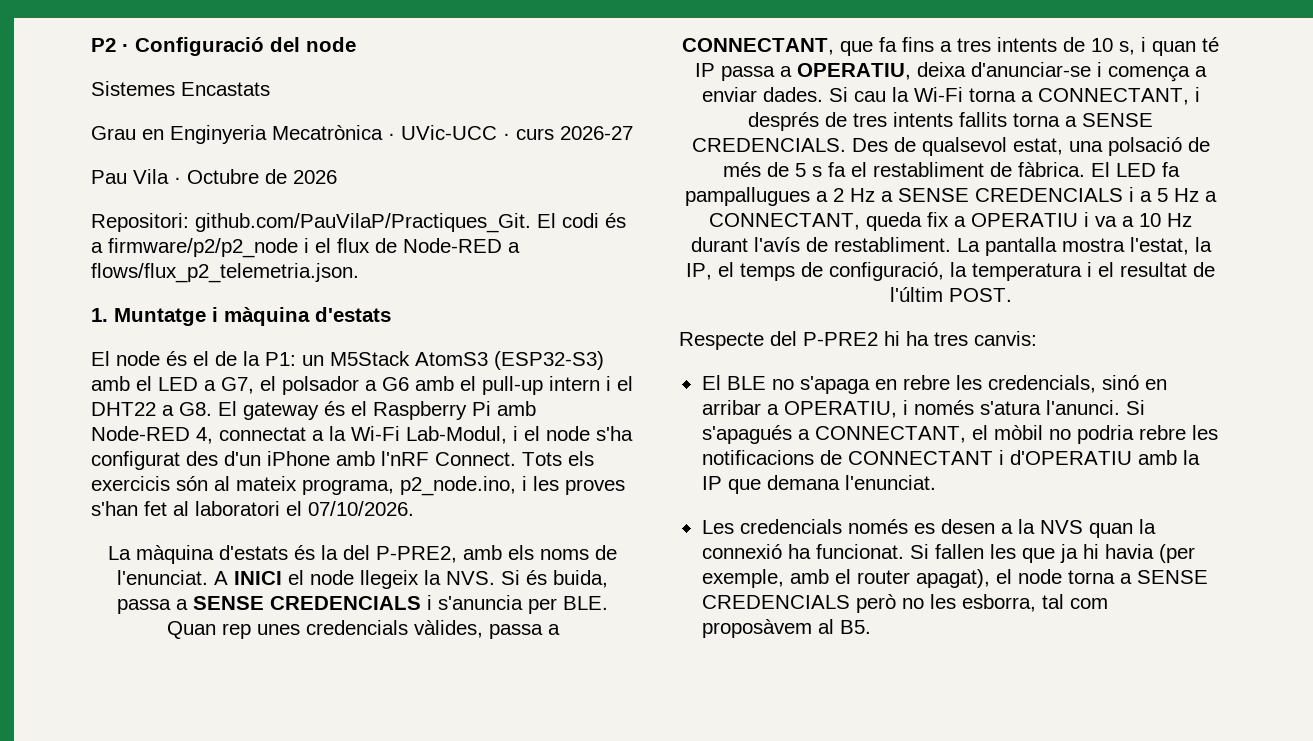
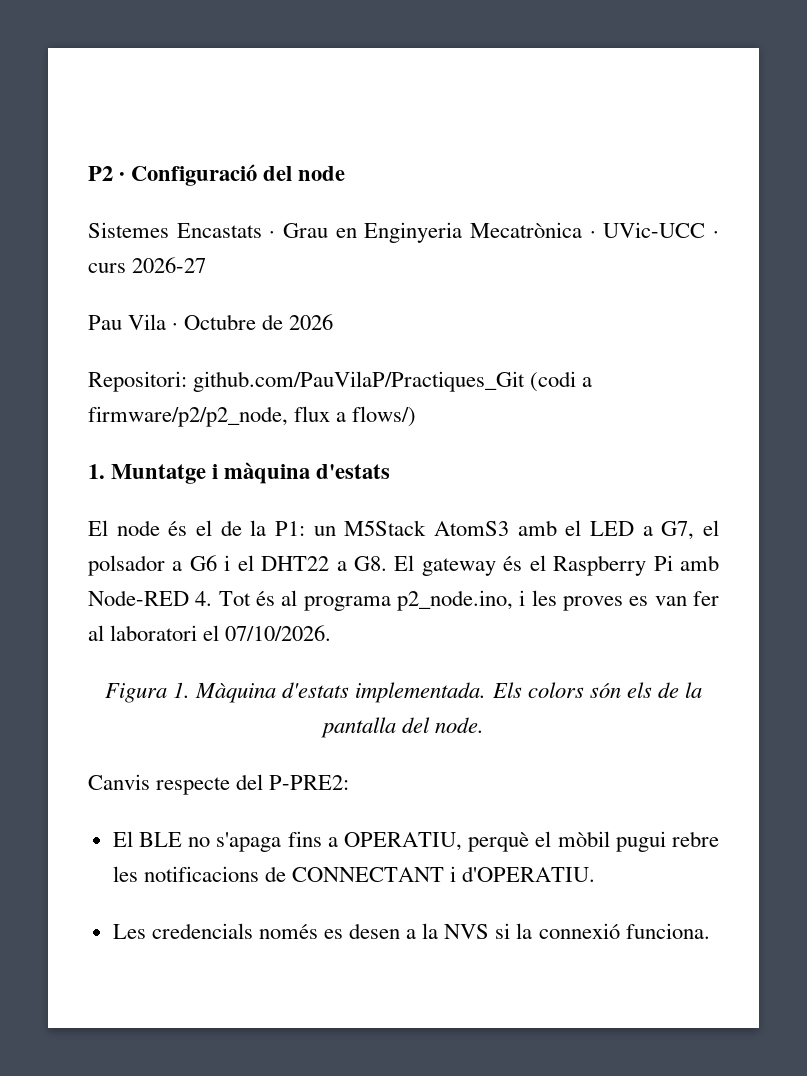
- Sistemes Encastats
- Grau en Enginyeria Mecatrònica · UVic-UCC · curs 2026-27
+ Sistemes Encastats · Grau en Enginyeria Mecatrònica · UVic-UCC · curs 2026-27
- Repositori: github.com/PauVilaP/Practiques_Git. El codi és a firmware/p2/p2_node i el flux de Node-RED a flows/flux_p2_telemetria.json.
+ Repositori: github.com/PauVilaP/Practiques_Git (codi a firmware/p2/p2_node, flux a flows/)
- El node és el de la P1: un M5Stack AtomS3 (ESP32-S3) amb el LED a G7, el polsador a G6 amb el pull-up intern i el DHT22 a G8. El gateway és el Raspberry Pi amb Node-RED 4, connectat a la Wi-Fi Lab-Modul, i el node s'ha configurat des d'un iPhone amb l'nRF Connect. Tots els exercicis són al mateix programa, p2_node.ino, i les proves s'han fet al laboratori el 07/10/2026.
+ El node és el de la P1: un M5Stack AtomS3 amb el LED a G7, el polsador a G6 i el DHT22 a G8. El gateway és el Raspberry Pi amb Node-RED 4. Tot és al programa p2_node.ino, i les proves es van fer al laboratori el 07/10/2026.
- La màquina d'estats és la del P-PRE2, amb els noms de l'enunciat. A INICI el node llegeix la NVS. Si és buida, passa a SENSE CREDENCIALS i s'anuncia per BLE. Quan rep unes credencials vàlides, passa a CONNECTANT, que fa fins a tres intents de 10 s, i quan té IP passa a OPERATIU, deixa d'anunciar-se i comença a enviar dades. Si cau la Wi-Fi torna a CONNECTANT, i després de tres intents fallits torna a SENSE CREDENCIALS. Des de qualsevol estat, una polsació de més de 5 s fa el restabliment de fàbrica. El LED fa pampallugues a 2 Hz a SENSE CREDENCIALS i a 5 Hz a CONNECTANT, queda fix a OPERATIU i va a 10 Hz durant l'avís de restabliment. La pantalla mostra l'estat, la IP, el temps de configuració, la temperatura i el resultat de l'últim POST.
- Respecte del P-PRE2 hi ha tres canvis:
- El BLE no s'apaga en rebre les credencials, sinó en arribar a OPERATIU, i només s'atura l'anunci. Si s'apagués a CONNECTANT, el mòbil no podria rebre les notificacions de CONNECTANT i d'OPERATIU amb la IP que demana l'enunciat.
+ Figura 1. Màquina d'estats implementada. Els colors són els de la pantalla del node.
+ Canvis respecte del P-PRE2:
+ El BLE no s'apaga fins a OPERATIU, perquè el mòbil pugui rebre les notificacions de CONNECTANT i d'OPERATIU.
- Les credencials només es desen a la NVS quan la connexió ha funcionat. Si fallen les que ja hi havia (per exemple, amb el router apagat), el node torna a SENSE CREDENCIALS però no les esborra, tal com proposàvem al B5.
+ Les credencials només es desen a la NVS si la connexió funciona.

